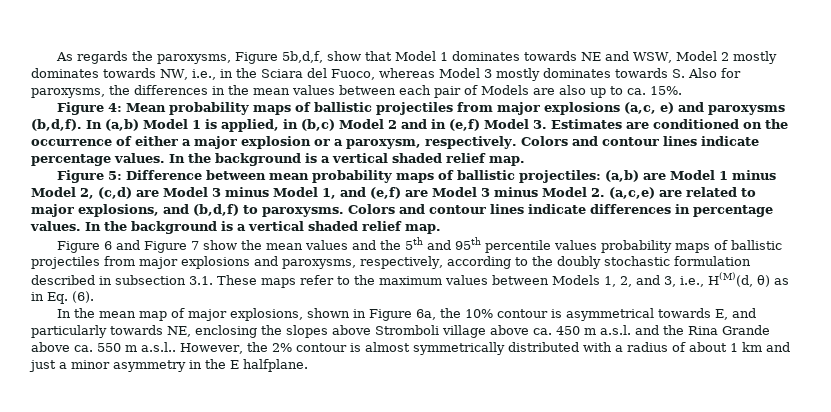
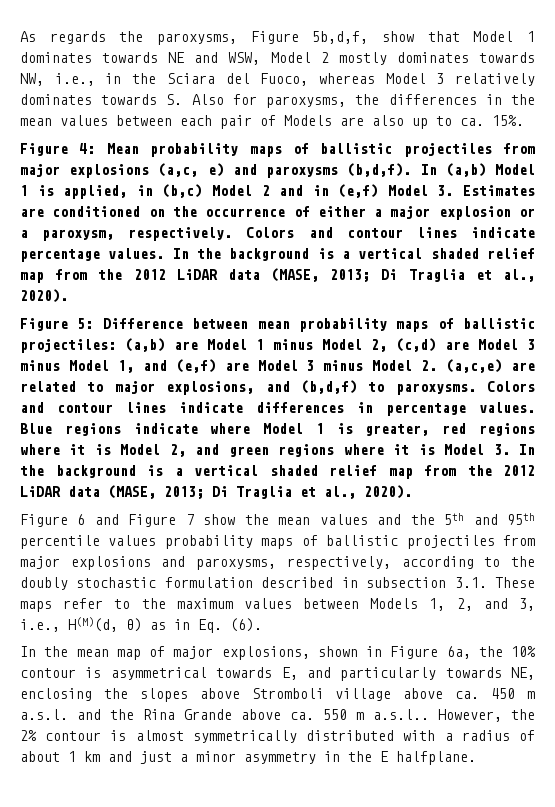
- As regards the paroxysms, Figure 5b,d,f, show that Model 1 dominates towards NE and WSW, Model 2 mostly dominates towards NW, i.e., in the Sciara del Fuoco, whereas Model 3 mostly dominates towards S. Also for paroxysms, the differences in the mean values between each pair of Models are also up to ca. 15%.
+ As regards the paroxysms, Figure 5b,d,f, show that Model 1 dominates towards NE and WSW, Model 2 mostly dominates towards NW, i.e., in the Sciara del Fuoco, whereas Model 3 relatively dominates towards S. Also for paroxysms, the differences in the mean values between each pair of Models are also up to ca. 15%.
- Colors and contour lines indicate percentage values. In the background is a vertical shaded relief map.
+ Colors and contour lines indicate percentage values. In the background is a vertical shaded relief map from the 2012 LiDAR data (MASE, 2013; Di Traglia et al., 2020).
- Colors and contour lines indicate differences in percentage values. In the background is a vertical shaded relief map.
+ Colors and contour lines indicate differences in percentage values. Blue regions indicate where Model 1 is greater, red regions where it is Model 2, and green regions where it is Model 3. In the background is a vertical shaded relief map from the 2012 LiDAR data (MASE, 2013; Di Traglia et al., 2020).

